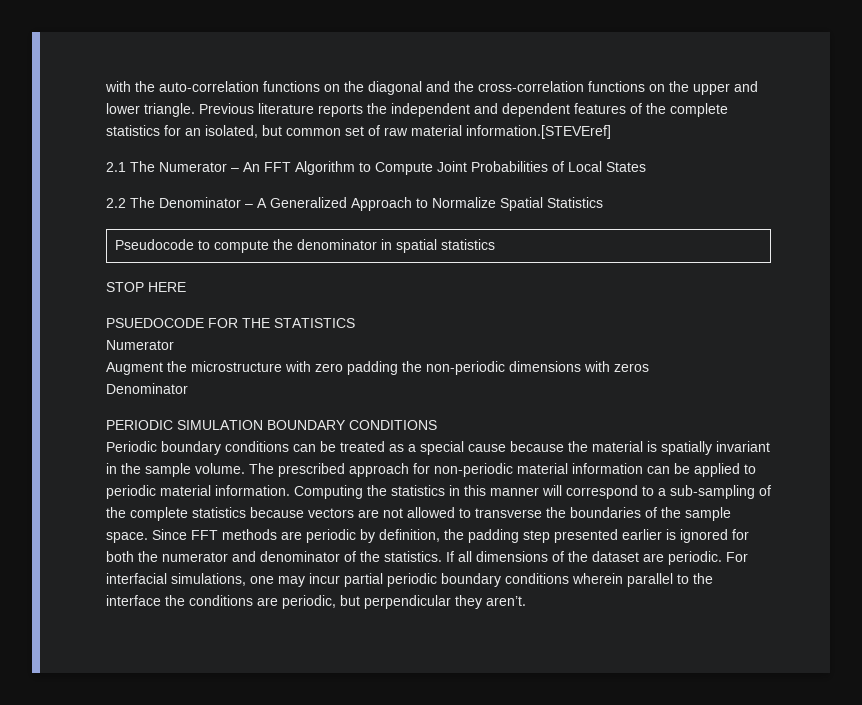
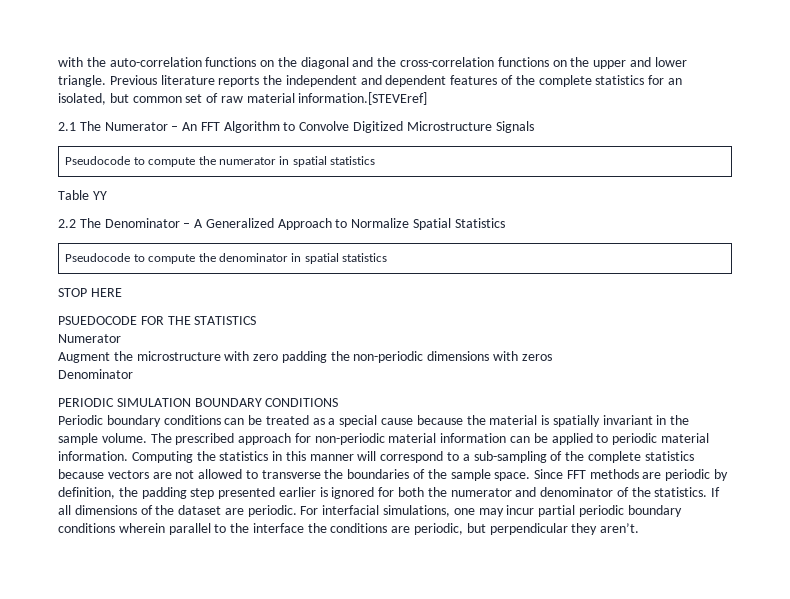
- 2.1 The Numerator – An FFT Algorithm to Compute Joint Probabilities of Local States
+ 2.1 The Numerator – An FFT Algorithm to Convolve Digitized Microstructure Signals
+ Pseudocode to compute the numerator in spatial statistics
+ Table YY

